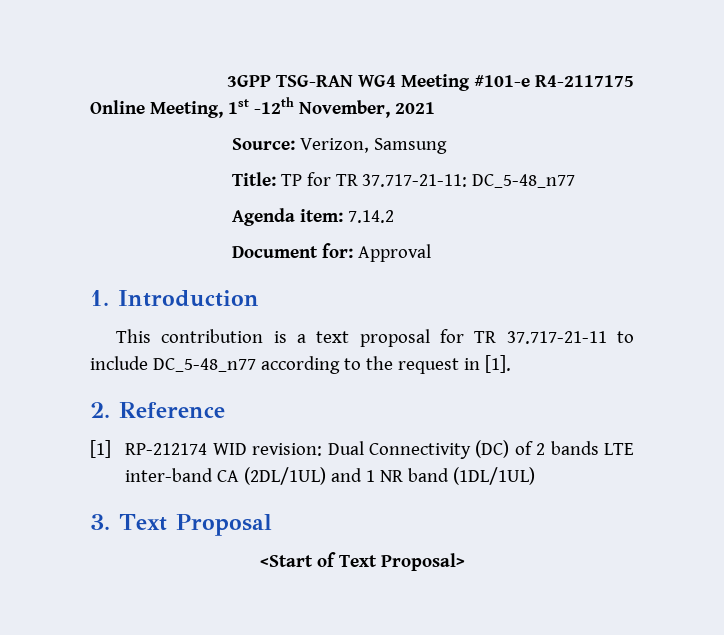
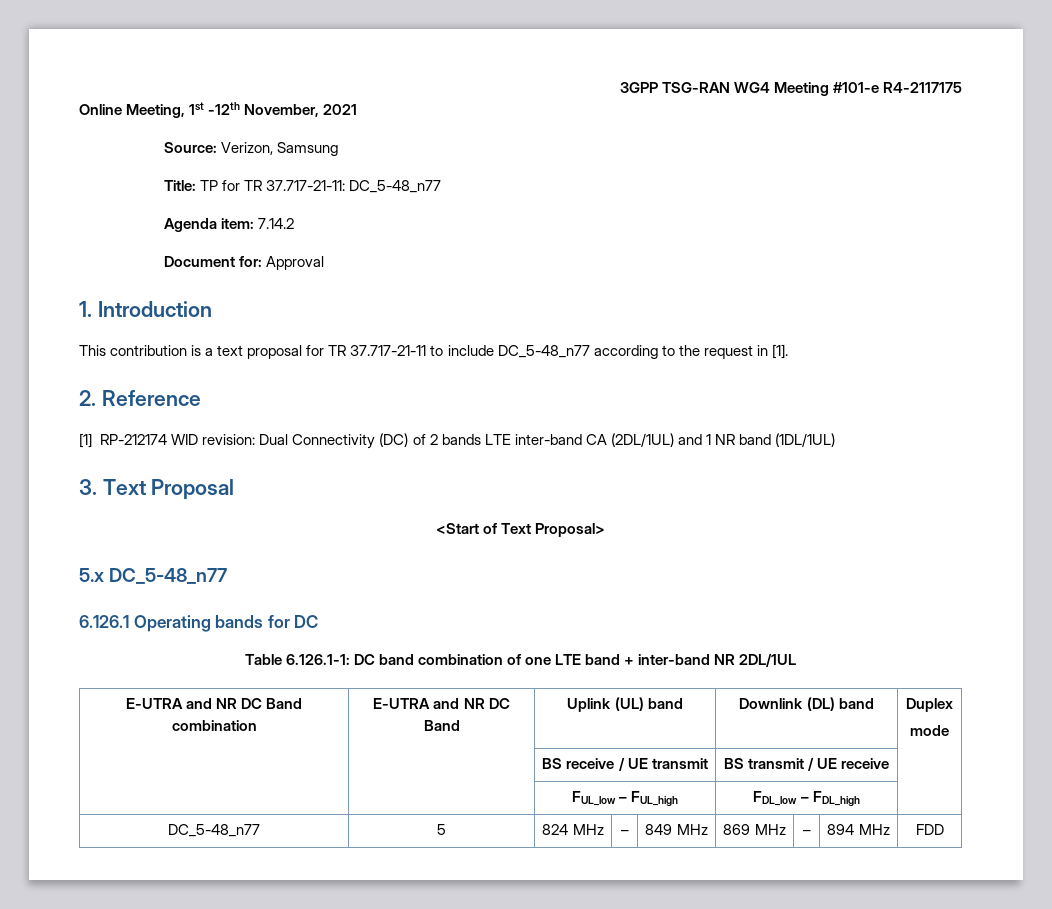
+ 5.x DC_5-48_n77
+ 6.126.1 Operating bands for DC
+ Table 6.126.1-1: DC band combination of one LTE band + inter-band NR 2DL/1UL
+ E-UTRA and NR DC Band combination | E-UTRA and NR DC Band | Uplink (UL) band | Downlink (DL) band | Duplex
+ mode
+ | | BS receive / UE transmit | BS transmit / UE receive |
+ | | FUL_low – FUL_high | FDL_low – FDL_high |
+ DC_5-48_n77 | 5 | 824 MHz | – | 849 MHz | 869 MHz | – | 894 MHz | FDD

